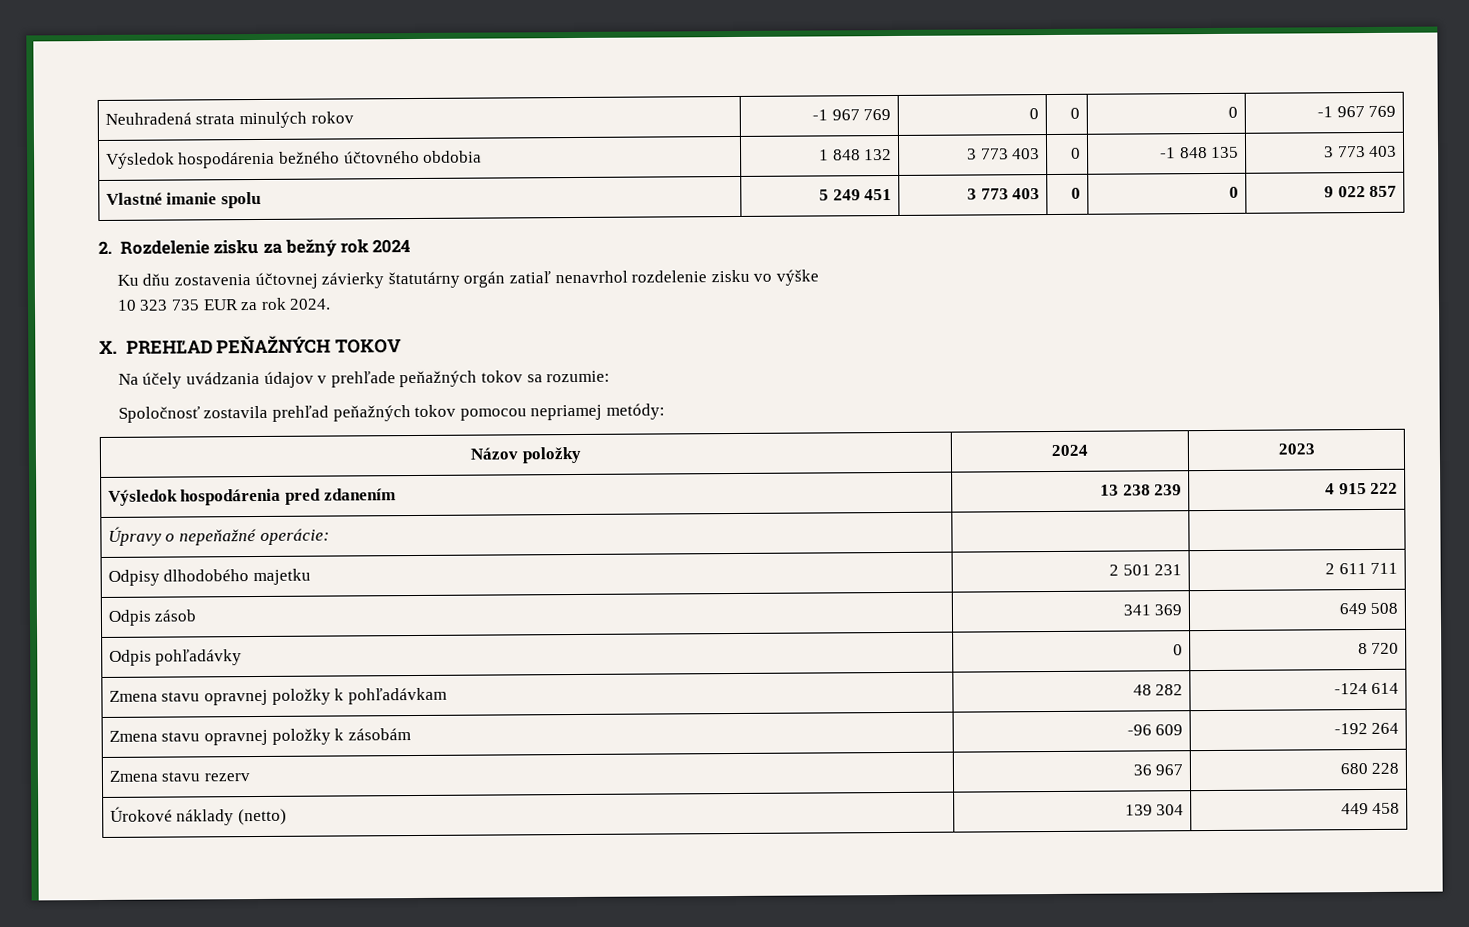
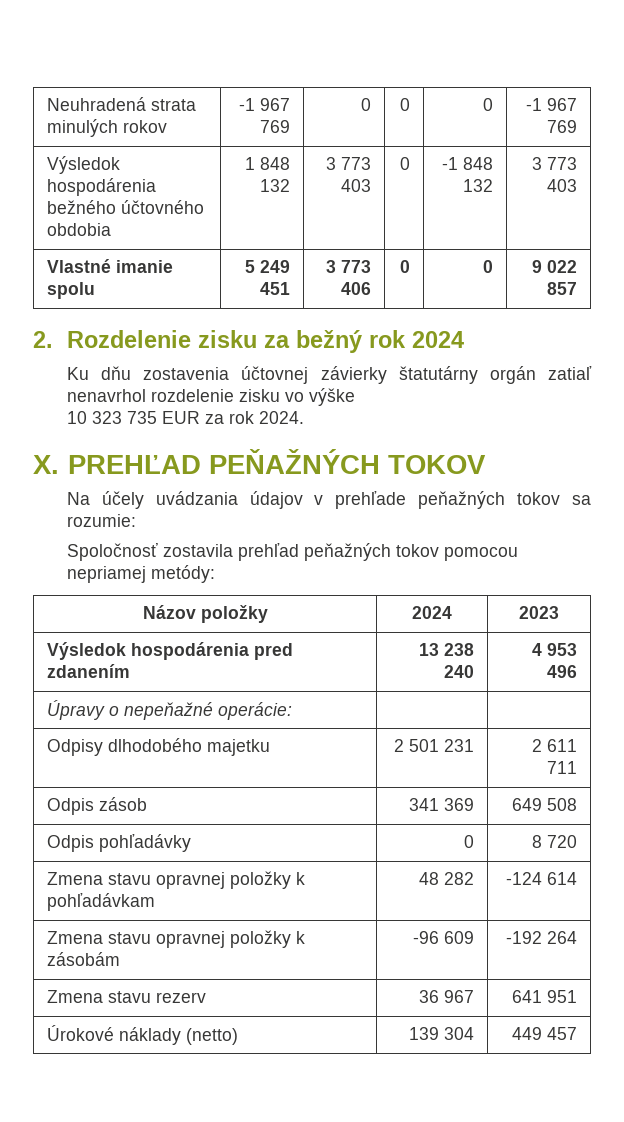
- Výsledok hospodárenia bežného účtovného obdobia | 1 848 132 | 3 773 403 | 0 | -1 848 135 | 3 773 403
+ Výsledok hospodárenia bežného účtovného obdobia | 1 848 132 | 3 773 403 | 0 | -1 848 132 | 3 773 403
- Vlastné imanie spolu | 5 249 451 | 3 773 403 | 0 | 0 | 9 022 857
+ Vlastné imanie spolu | 5 249 451 | 3 773 406 | 0 | 0 | 9 022 857
- Výsledok hospodárenia pred zdanením | 13 238 239 | 4 915 222
+ Výsledok hospodárenia pred zdanením | 13 238 240 | 4 953 496
- Zmena stavu rezerv | 36 967 | 680 228
+ Zmena stavu rezerv | 36 967 | 641 951
- Úrokové náklady (netto) | 139 304 | 449 458
+ Úrokové náklady (netto) | 139 304 | 449 457

